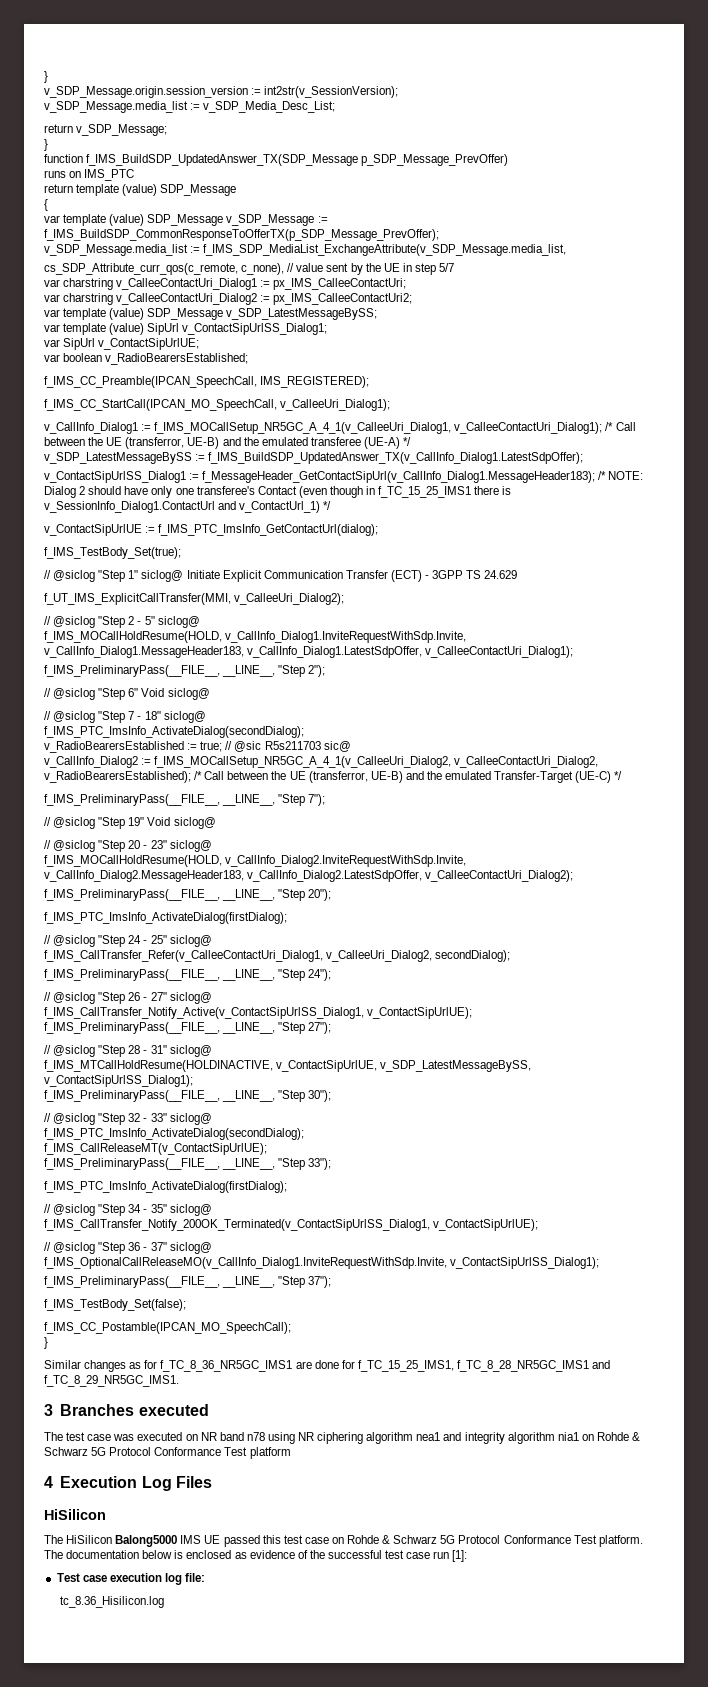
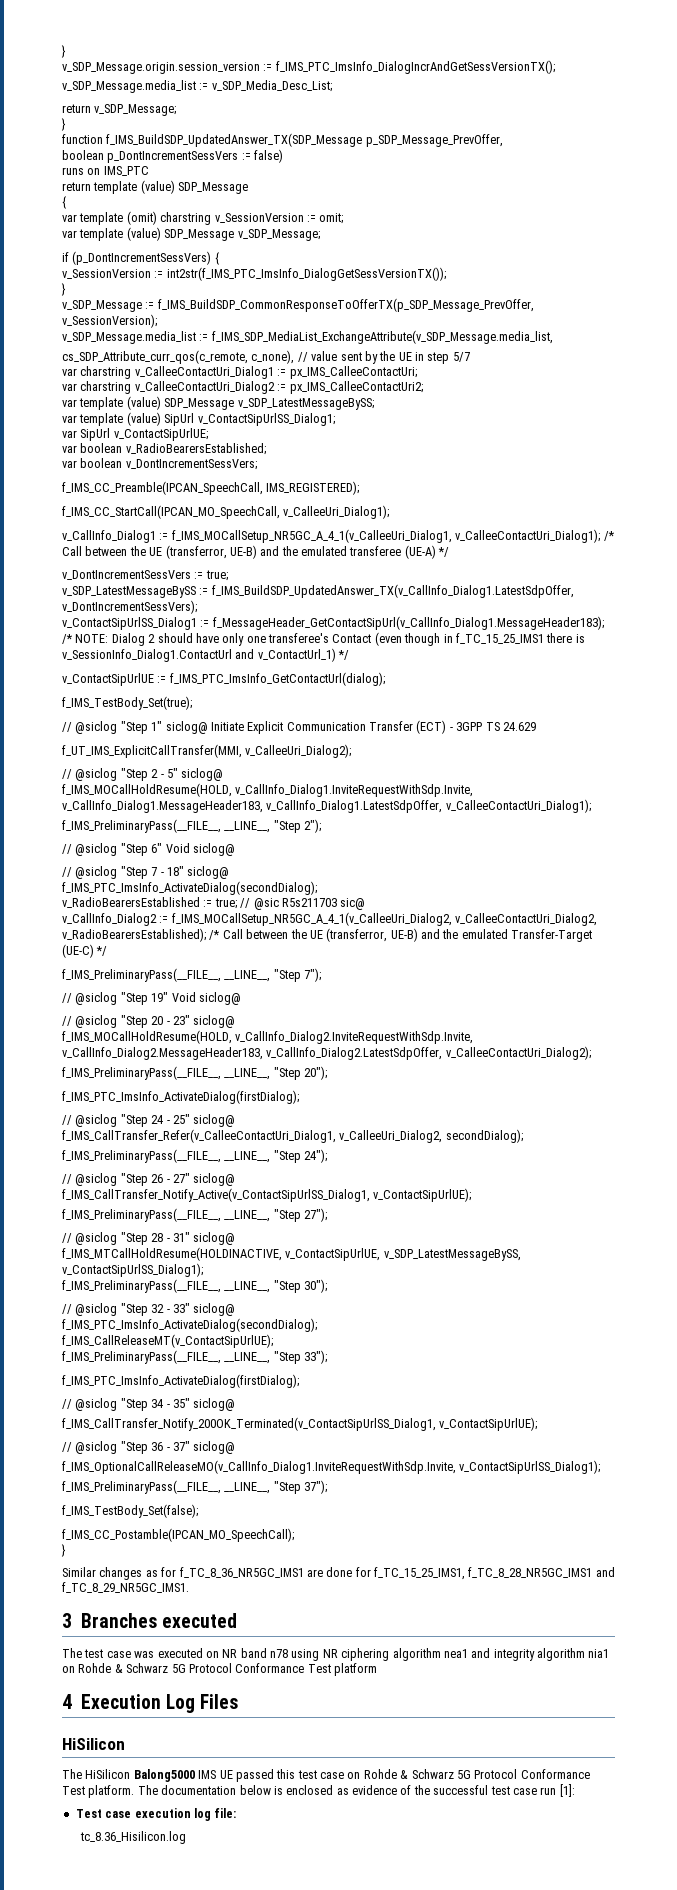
- v_SDP_Message.origin.session_version := int2str(v_SessionVersion);
+ v_SDP_Message.origin.session_version := f_IMS_PTC_ImsInfo_DialogIncrAndGetSessVersionTX();
- function f_IMS_BuildSDP_UpdatedAnswer_TX(SDP_Message p_SDP_Message_PrevOffer)
+ function f_IMS_BuildSDP_UpdatedAnswer_TX(SDP_Message p_SDP_Message_PrevOffer,
+ boolean p_DontIncrementSessVers := false)
- var template (value) SDP_Message v_SDP_Message := f_IMS_BuildSDP_CommonResponseToOfferTX(p_SDP_Message_PrevOffer);
+ var template (omit) charstring v_SessionVersion := omit;
+ var template (value) SDP_Message v_SDP_Message;
+ if (p_DontIncrementSessVers) {
+ v_SessionVersion := int2str(f_IMS_PTC_ImsInfo_DialogGetSessVersionTX());
+ }
+ v_SDP_Message := f_IMS_BuildSDP_CommonResponseToOfferTX(p_SDP_Message_PrevOffer, v_SessionVersion);
+ var boolean v_DontIncrementSessVers;
+ v_DontIncrementSessVers := true;
- v_SDP_LatestMessageBySS := f_IMS_BuildSDP_UpdatedAnswer_TX(v_CallInfo_Dialog1.LatestSdpOffer);
+ v_SDP_LatestMessageBySS := f_IMS_BuildSDP_UpdatedAnswer_TX(v_CallInfo_Dialog1.LatestSdpOffer, v_DontIncrementSessVers);

